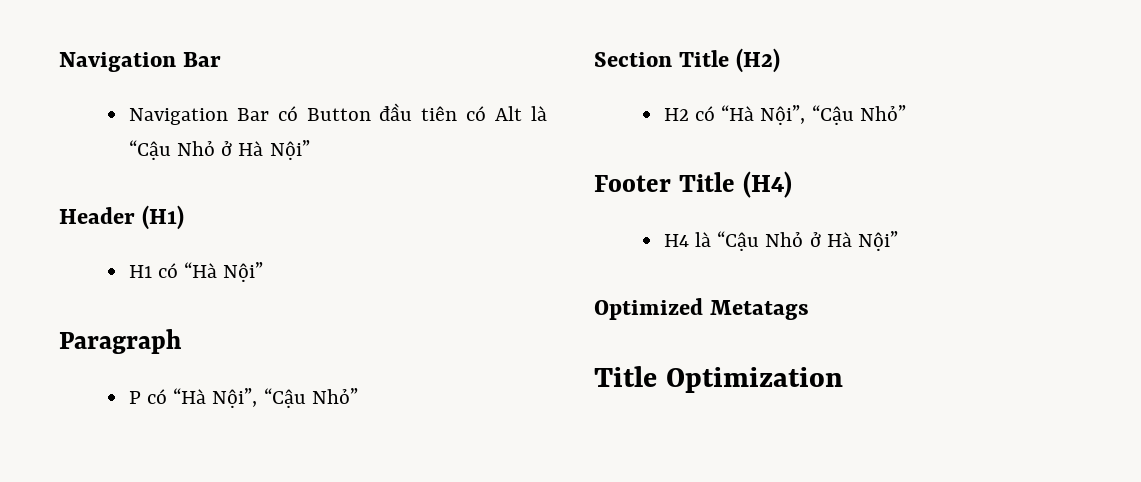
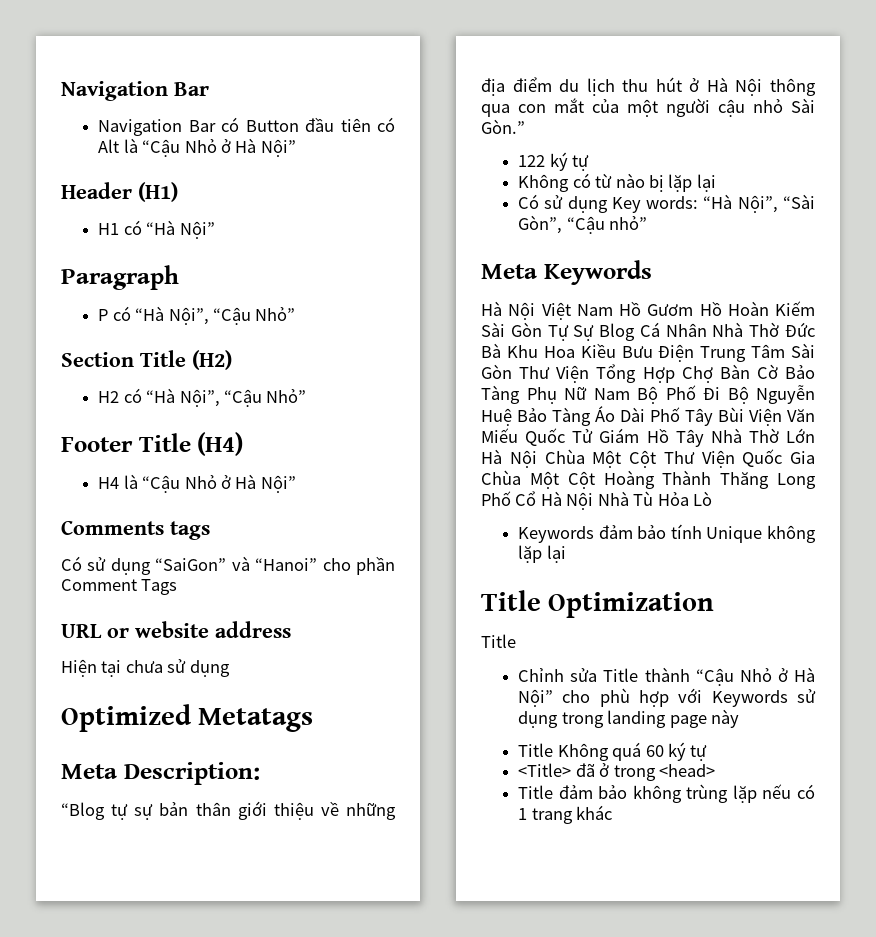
+ Comments tags
+ Có sử dụng “SaiGon” và “Hanoi” cho phần Comment Tags
+ URL or website address
+ Hiện tại chưa sử dụng
  Optimized Metatags
+ Meta Description:
+ “Blog tự sự bản thân giới thiệu về những địa điểm du lịch thu hút ở Hà Nội thông qua con mắt của một người cậu nhỏ Sài Gòn.”
+ 122 ký tự
+ Không có từ nào bị lặp lại
+ Có sử dụng Key words: “Hà Nội”, “Sài Gòn”, “Cậu nhỏ”
+ Meta Keywords
+ Hà Nội Việt Nam Hồ Gươm Hồ Hoàn Kiếm Sài Gòn Tự Sự Blog Cá Nhân Nhà Thờ Đức Bà Khu Hoa Kiều Bưu Điện Trung Tâm Sài Gòn Thư Viện Tổng Hợp Chợ Bàn Cờ Bảo Tàng Phụ Nữ Nam Bộ Phố Đi Bộ Nguyễn Huệ Bảo Tàng Áo Dài Phố Tây Bùi Viện Văn Miếu Quốc Tử Giám Hồ Tây Nhà Thờ Lớn Hà Nội Chùa Một Cột Thư Viện Quốc Gia Chùa Một Cột Hoàng Thành Thăng Long Phố Cổ Hà Nội Nhà Tù Hỏa Lò
+ Keywords đảm bảo tính Unique không lặp lại
  Title Optimization
+ Title
+ Chỉnh sửa Title thành “Cậu Nhỏ ở Hà Nội” cho phù hợp với Keywords sử dụng trong landing page này
+ Title Không quá 60 ký tự
+ <Title> đã ở trong <head>
+ Title đảm bảo không trùng lặp nếu có 1 trang khác

